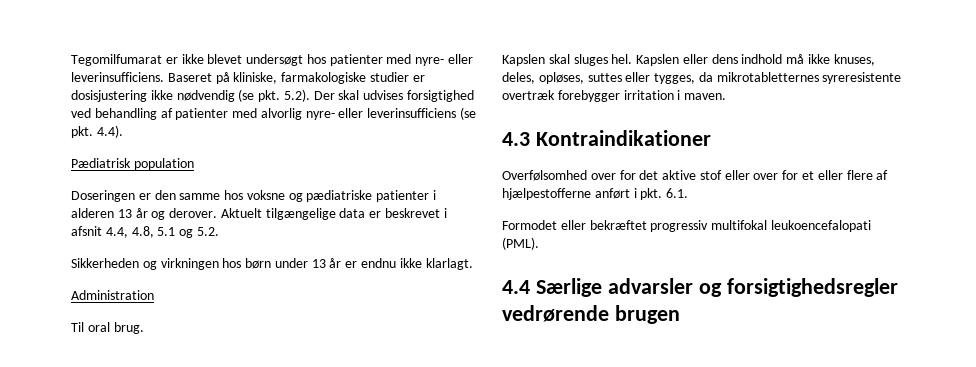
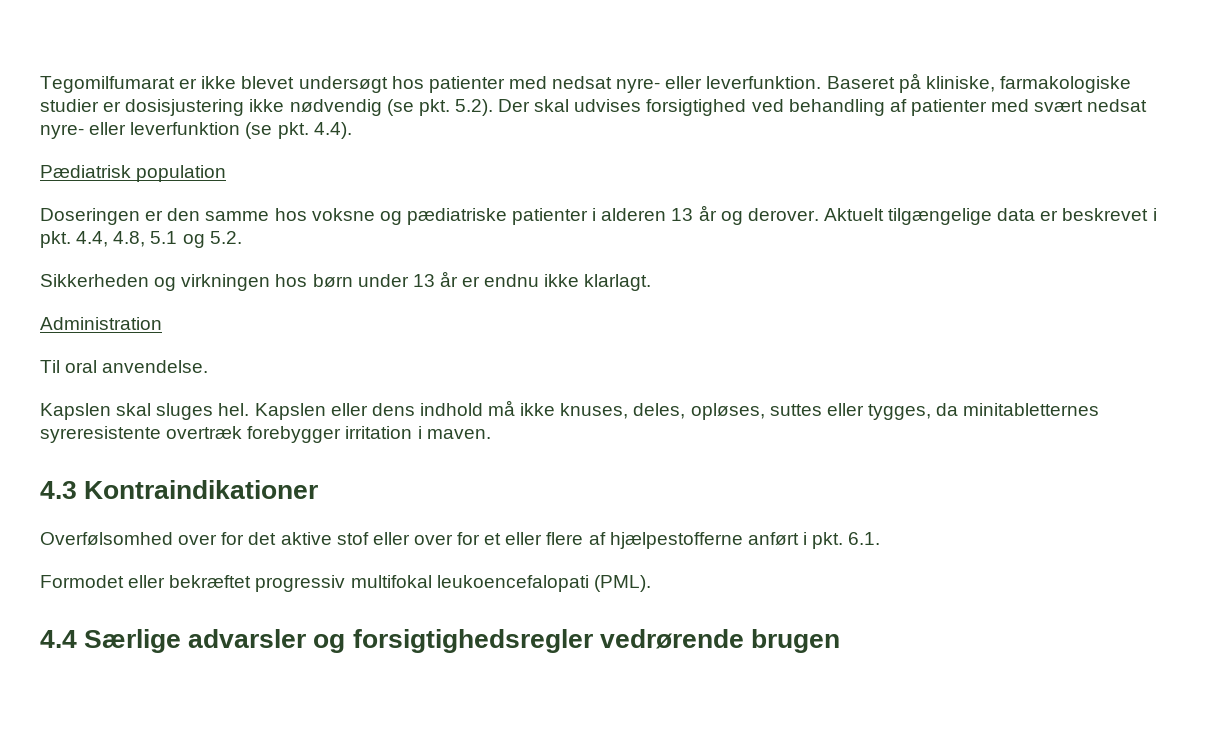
- Tegomilfumarat er ikke blevet undersøgt hos patienter med nyre- eller leverinsufficiens.
+ Tegomilfumarat er ikke blevet undersøgt hos patienter med nedsat nyre- eller leverfunktion.
- Baseret på kliniske, farmakologiske studier er dosisjustering ikke nødvendig (se pkt. 5.2). Der skal udvises forsigtighed ved behandling af patienter med alvorlig nyre- eller leverinsufficiens (se pkt. 4.4).
+ Baseret på kliniske, farmakologiske studier er dosisjustering ikke nødvendig (se pkt. 5.2). Der skal udvises forsigtighed ved behandling af patienter med svært nedsat nyre- eller leverfunktion (se pkt. 4.4).
- Aktuelt tilgængelige data er beskrevet i afsnit 4.4, 4.8, 5.1 og 5.2.
+ Aktuelt tilgængelige data er beskrevet i pkt. 4.4, 4.8, 5.1 og 5.2.
- Til oral brug.
+ Til oral anvendelse.
- Kapslen eller dens indhold må ikke knuses, deles, opløses, suttes eller tygges, da mikrotabletternes syreresistente overtræk forebygger irritation i maven.
+ Kapslen eller dens indhold må ikke knuses, deles, opløses, suttes eller tygges, da minitabletternes syreresistente overtræk forebygger irritation i maven.

